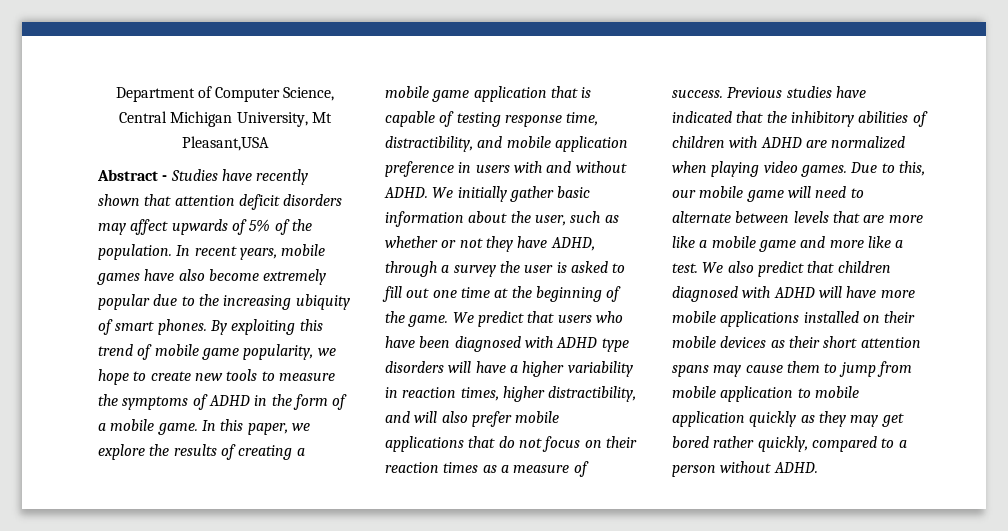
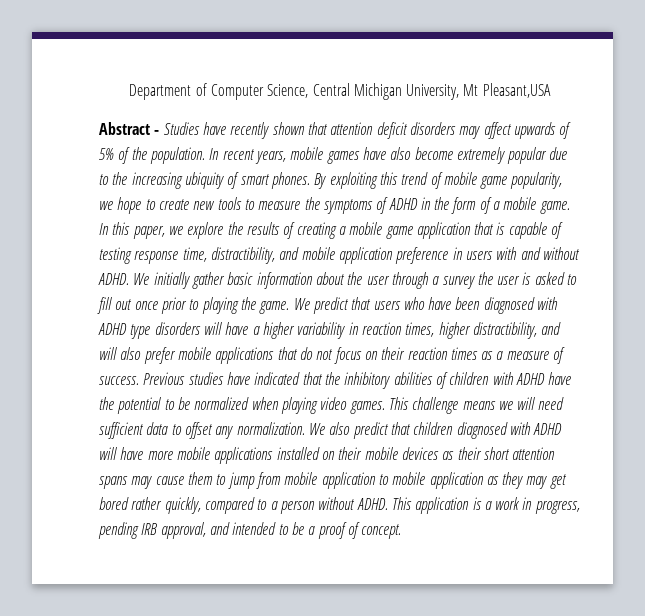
- We initially gather basic information about the user, such as whether or not they have ADHD, through a survey the user is asked to fill out one time at the beginning of the game.
+ We initially gather basic information about the user through a survey the user is asked to fill out once prior to playing the game.
- Previous studies have indicated that the inhibitory abilities of children with ADHD are normalized when playing video games.
+ Previous studies have indicated that the inhibitory abilities of children with ADHD have the potential to be normalized when playing video games.
- Due to this, our mobile game will need to alternate between levels that are more like a mobile game and more like a test.
+ This challenge means we will need sufficient data to offset any normalization.
- We also predict that children diagnosed with ADHD will have more mobile applications installed on their mobile devices as their short attention spans may cause them to jump from mobile application to mobile application quickly as they may get bored rather quickly, compared to a person without ADHD.
+ We also predict that children diagnosed with ADHD will have more mobile applications installed on their mobile devices as their short attention spans may cause them to jump from mobile application to mobile application as they may get bored rather quickly, compared to a person without ADHD.
+ This application is a work in progress, pending IRB approval, and intended to be a proof of concept.

